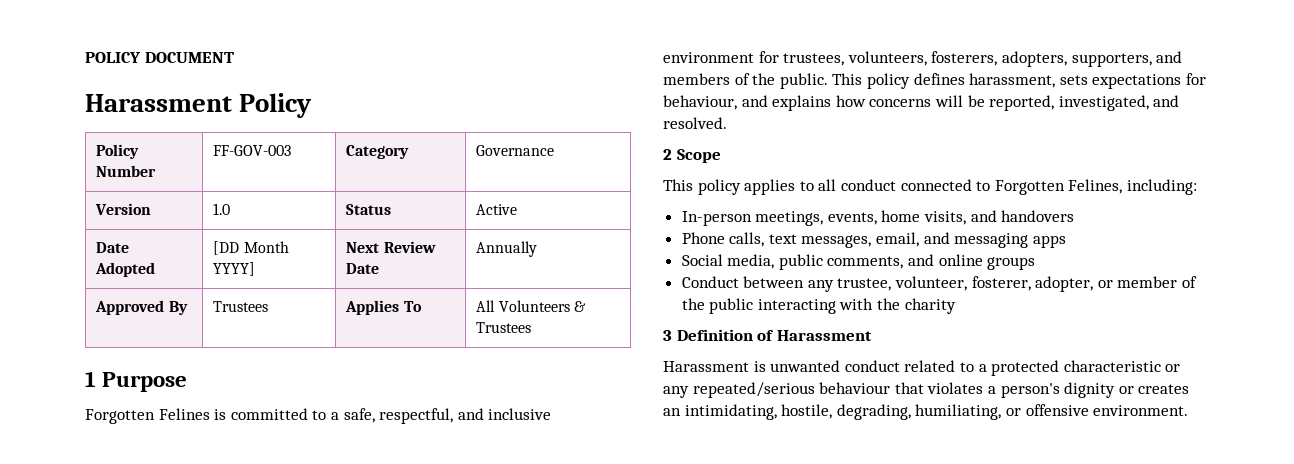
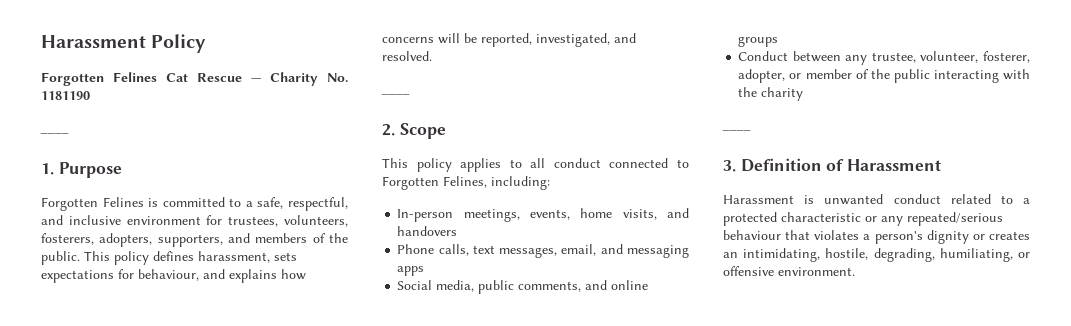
- POLICY DOCUMENT
- Policy Number | FF-GOV-003 | Category | Governance
- Version | 1.0 | Status | Active
- Date Adopted | [DD Month YYYY] | Next Review Date | Annually
- Approved By | Trustees | Applies To | All Volunteers & Trustees
- 1 Purpose
+ Forgotten Felines Cat Rescue — Charity No. 1181190
+ ____
+ 1. Purpose
  This policy defines harassment, sets expectations for behaviour, and explains how concerns will be reported, investigated, and resolved.
- 2 Scope
+ ____
+ 2. Scope
  Conduct between any trustee, volunteer, fosterer, adopter, or member of the public interacting with the charity
- 3 Definition of Harassment
+ ____
+ 3. Definition of Harassment

